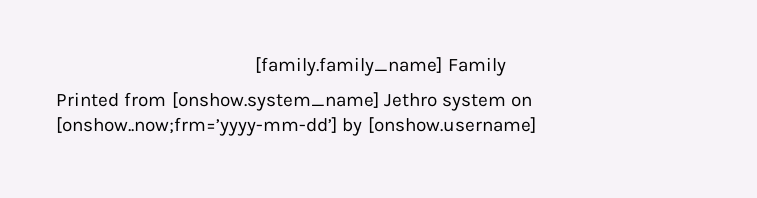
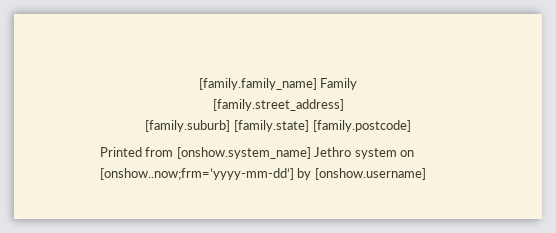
+ [family.street_address]
+ [family.suburb] [family.state] [family.postcode]

